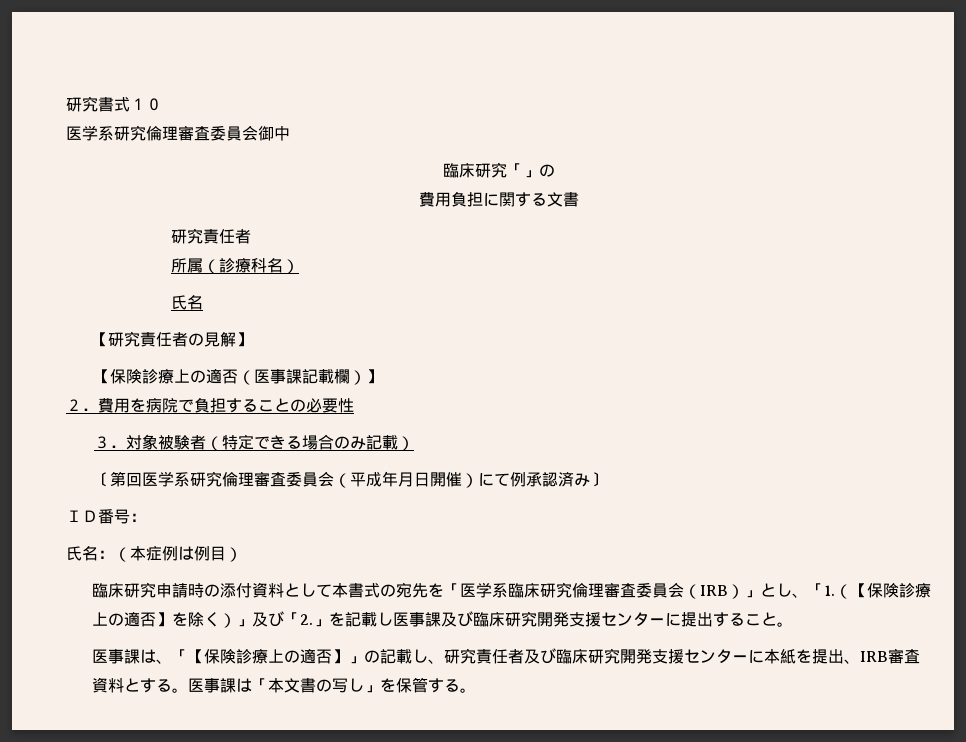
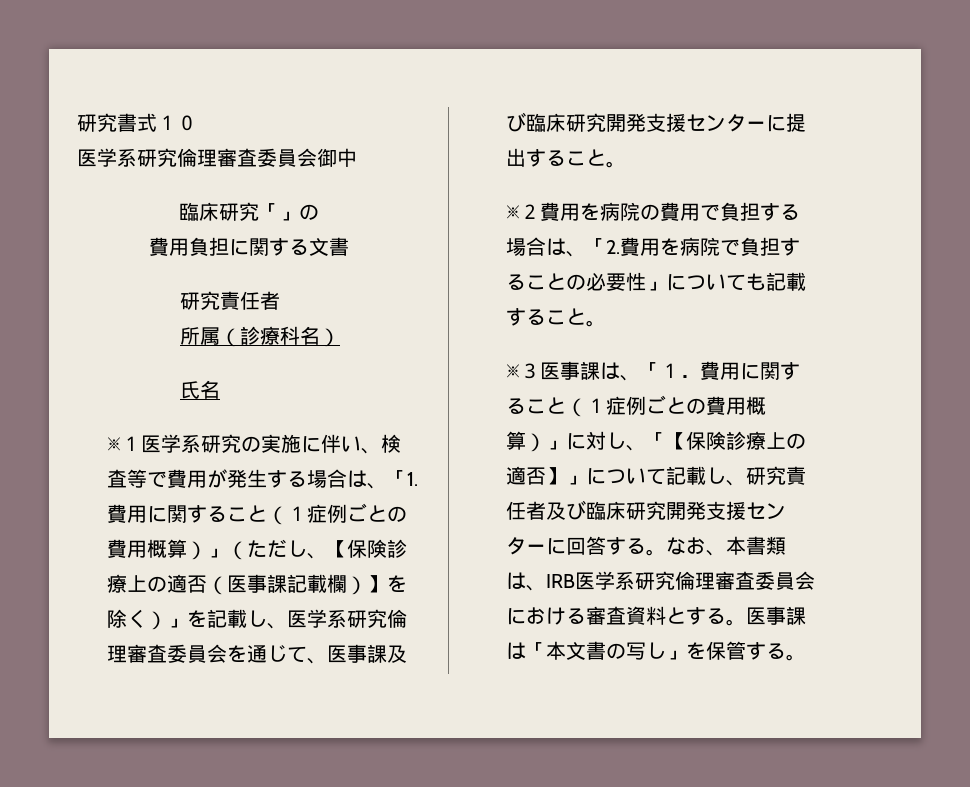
- 【研究責任者の見解】
- 【保険診療上の適否（医事課記載欄）】
- ２．費用を病院で負担することの必要性
- ３．対象被験者（特定できる場合のみ記載）
- 〔第回医学系研究倫理審査委員会（平成年月日開催）にて例承認済み〕
- ＩＤ番号：
- 氏名：（本症例は例目）
- 臨床研究申請時の添付資料として本書式の宛先を「医学系臨床研究倫理審査委員会（IRB）」とし、「1.（【保険診療上の適否】を除く）」及び「2.」を記載し医事課及び臨床研究開発支援センターに提出すること。
+ ※１医学系研究の実施に伴い、検査等で費用が発生する場合は、「1.費用に関すること（１症例ごとの費用概算）」（ただし、【保険診療上の適否（医事課記載欄）】を除く）」を記載し、医学系研究倫理審査委員会を通じて、医事課及び臨床研究開発支援センターに提出すること。
- 医事課は、「【保険診療上の適否】」の記載し、研究責任者及び臨床研究開発支援センターに本紙を提出、IRB審査資料とする。
+ ※２費用を病院の費用で負担する場合は、「2.費用を病院で負担することの必要性」についても記載すること。
+ ※３医事課は、「１．費用に関すること（１症例ごとの費用概算）」に対し、「【保険診療上の適否】」について記載し、研究責任者及び臨床研究開発支援センターに回答する。なお、本書類は、IRB医学系研究倫理審査委員会における審査資料とする。

